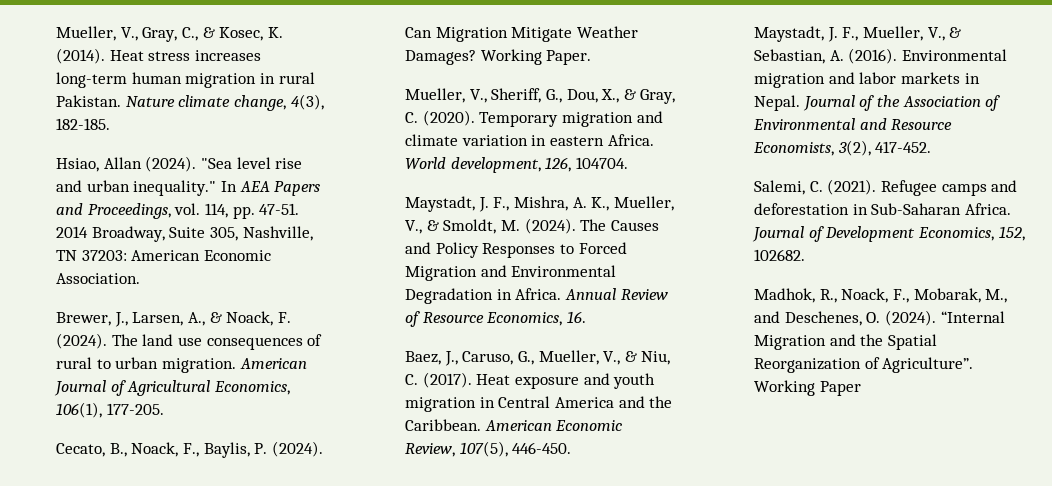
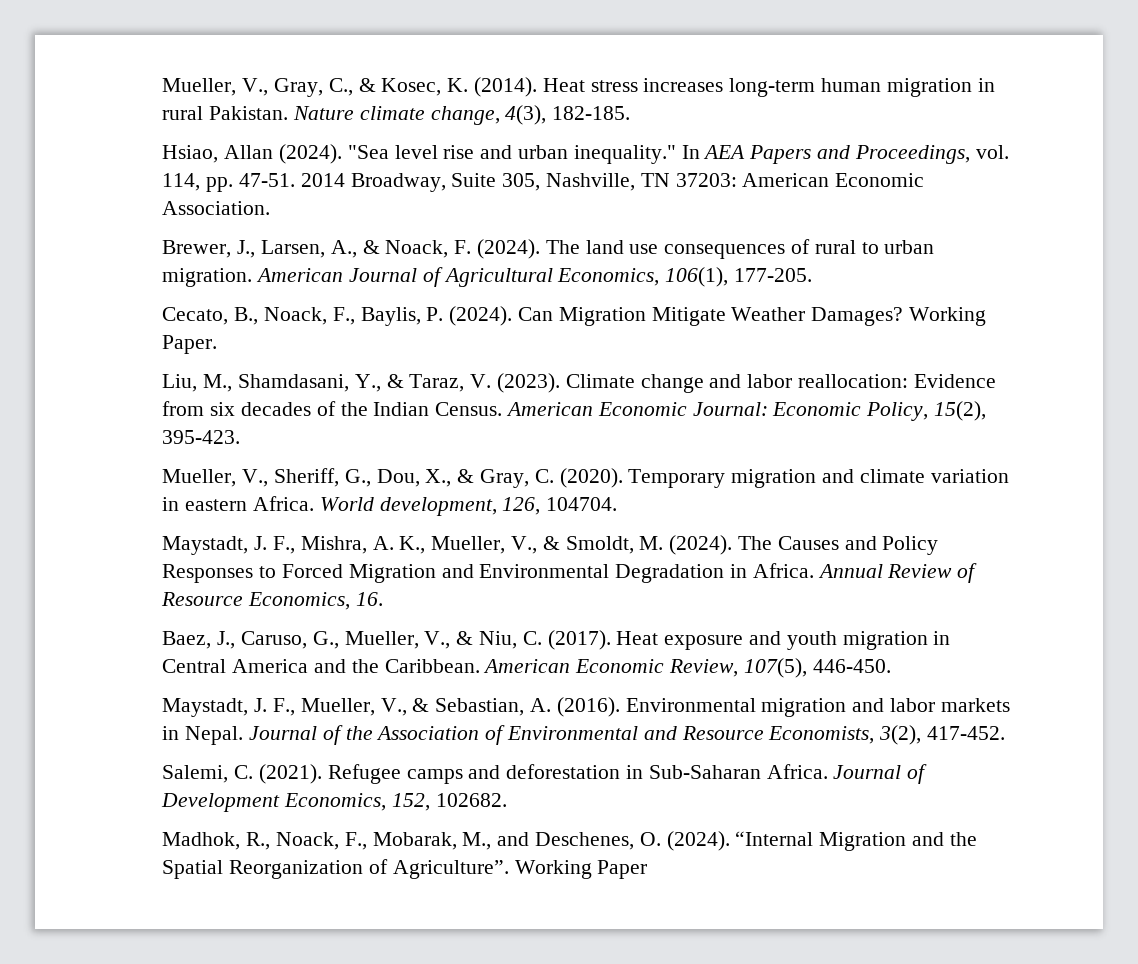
+ Liu, M., Shamdasani, Y., & Taraz, V. (2023). Climate change and labor reallocation: Evidence from six decades of the Indian Census. American Economic Journal: Economic Policy, 15(2), 395-423.

